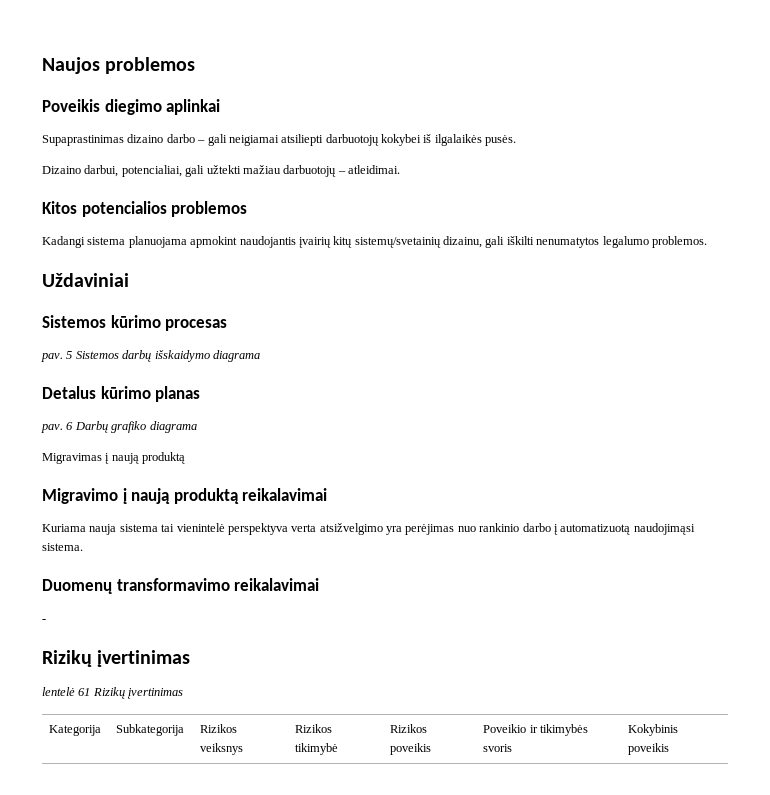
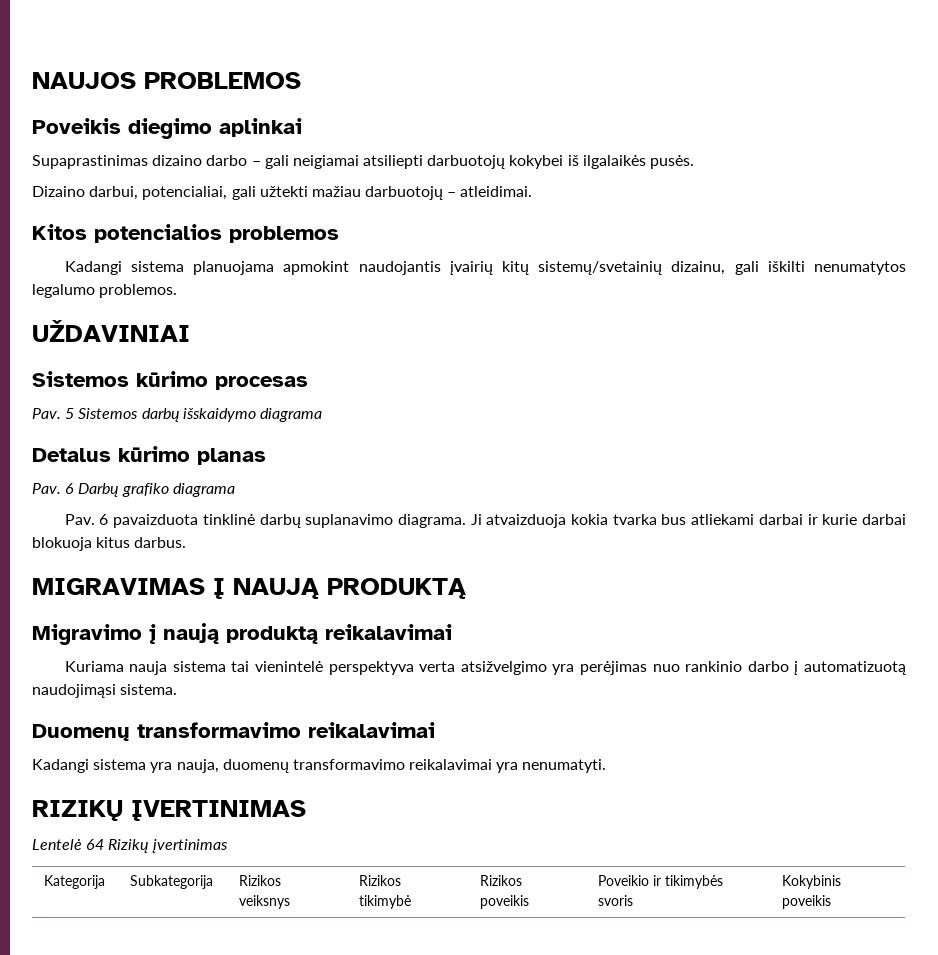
- Naujos problemos
+ NAUJOS PROBLEMOS
- Uždaviniai
+ UŽDAVINIAI
- pav. 5 Sistemos darbų išskaidymo diagrama
+ Pav. 5 Sistemos darbų išskaidymo diagrama
- pav. 6 Darbų grafiko diagrama
+ Pav. 6 Darbų grafiko diagrama
- Migravimas į naują produktą
+ Pav. 6 pavaizduota tinklinė darbų suplanavimo diagrama. Ji atvaizduoja kokia tvarka bus atliekami darbai ir kurie darbai blokuoja kitus darbus.
+ MIGRAVIMAS Į NAUJĄ PRODUKTĄ
  Duomenų transformavimo reikalavimai
- -
- Rizikų įvertinimas
- lentelė 61 Rizikų įvertinimas
+ Kadangi sistema yra nauja, duomenų transformavimo reikalavimai yra nenumatyti.
+ RIZIKŲ ĮVERTINIMAS
+ Lentelė 64 Rizikų įvertinimas

